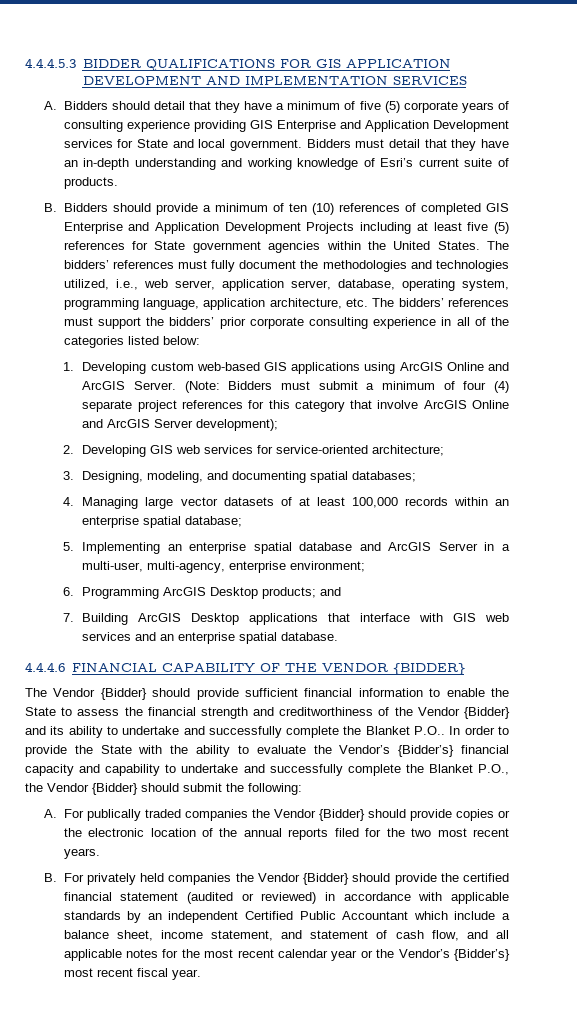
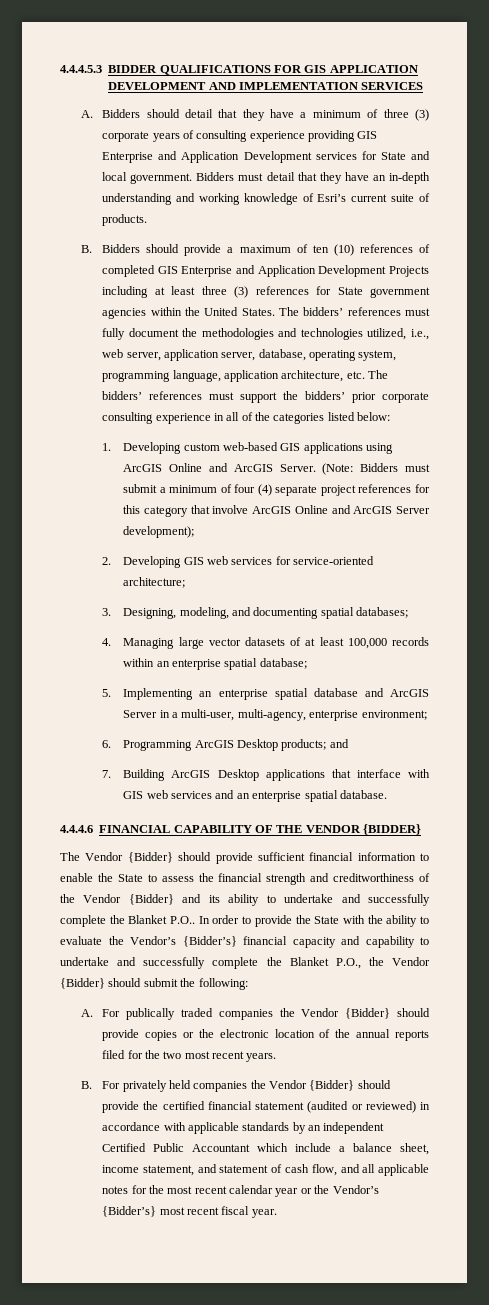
- A. Bidders should detail that they have a minimum of five (5) corporate years of consulting experience providing GIS Enterprise and Application Development services for State and local government.
+ A. Bidders should detail that they have a minimum of three (3) corporate years of consulting experience providing GIS Enterprise and Application Development services for State and local government.
- B. Bidders should provide a minimum of ten (10) references of completed GIS Enterprise and Application Development Projects including at least five (5) references for State government agencies within the United States.
+ B. Bidders should provide a maximum of ten (10) references of completed GIS Enterprise and Application Development Projects including at least three (3) references for State government agencies within the United States.

